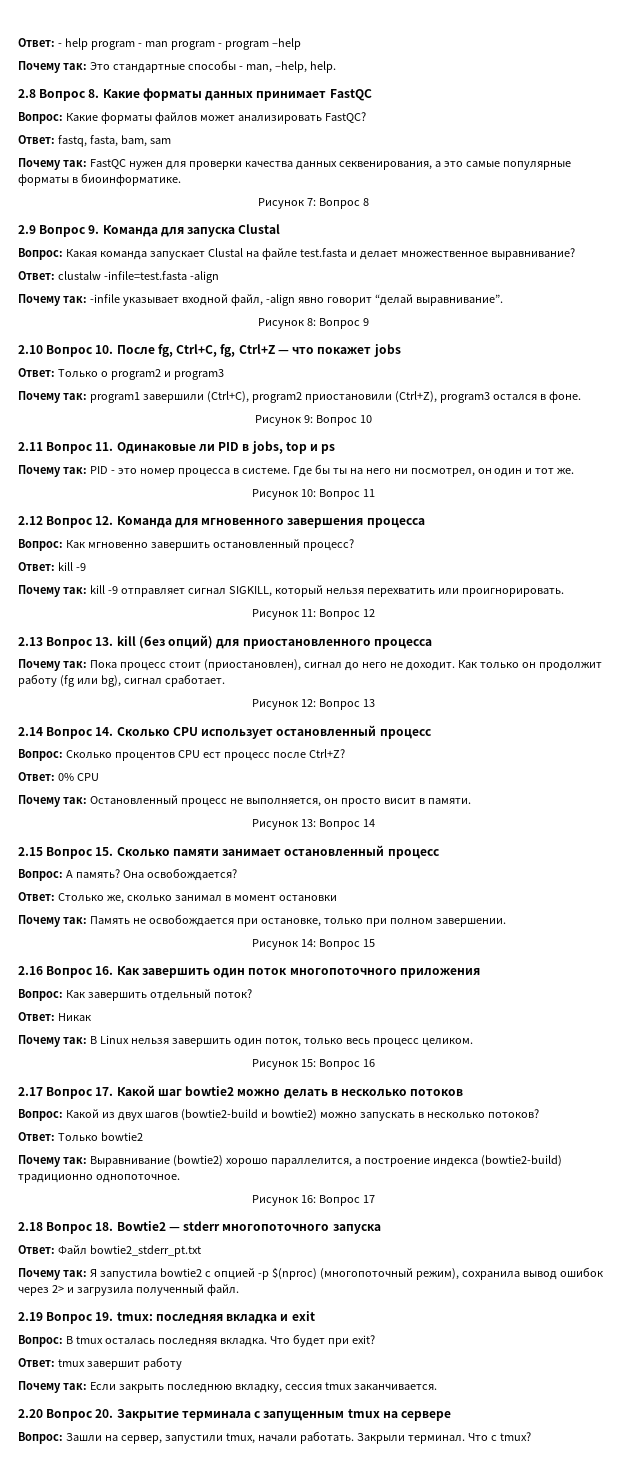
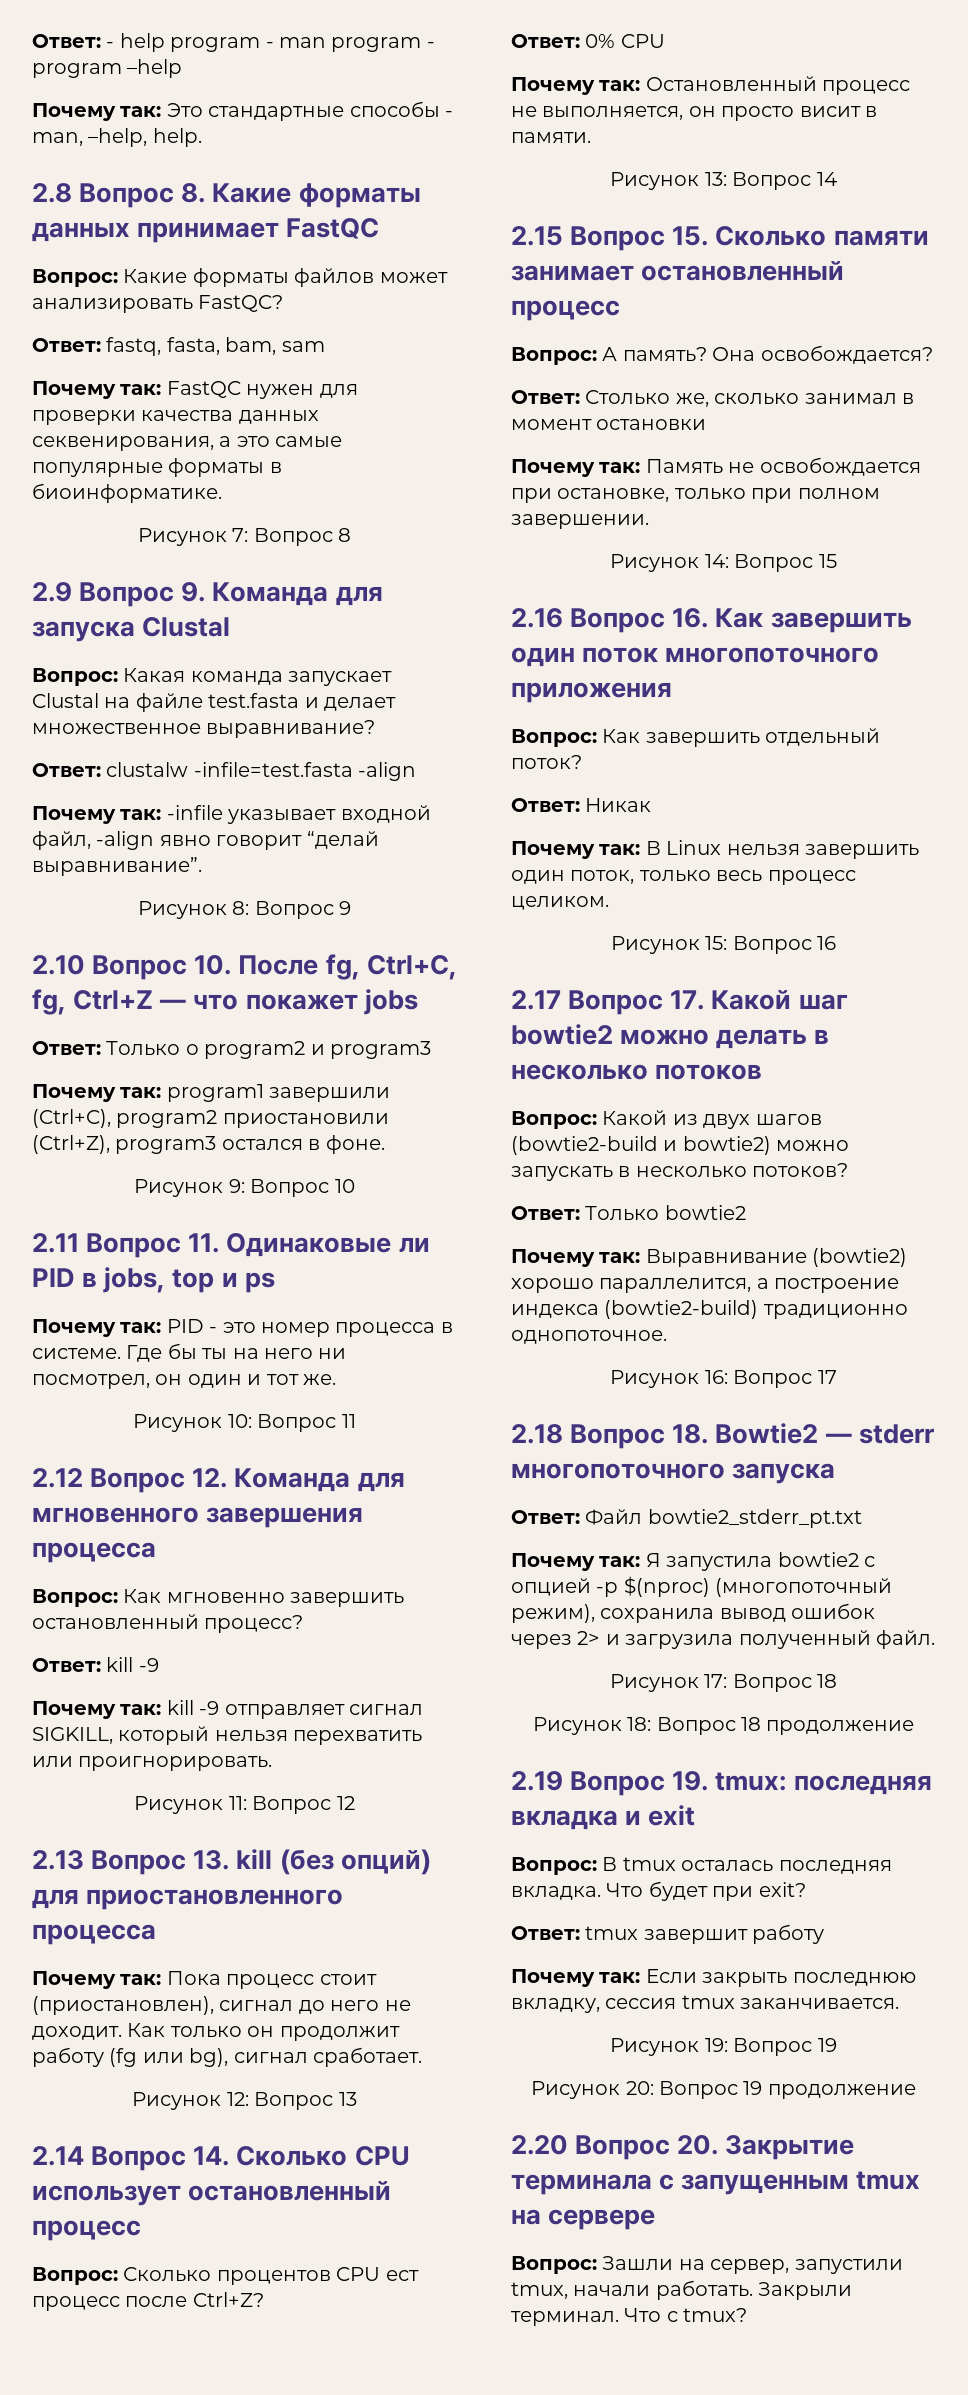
+ Рисунок 17: Вопрос 18
+ Рисунок 18: Вопрос 18 продолжение
+ Рисунок 19: Вопрос 19
+ Рисунок 20: Вопрос 19 продолжение

